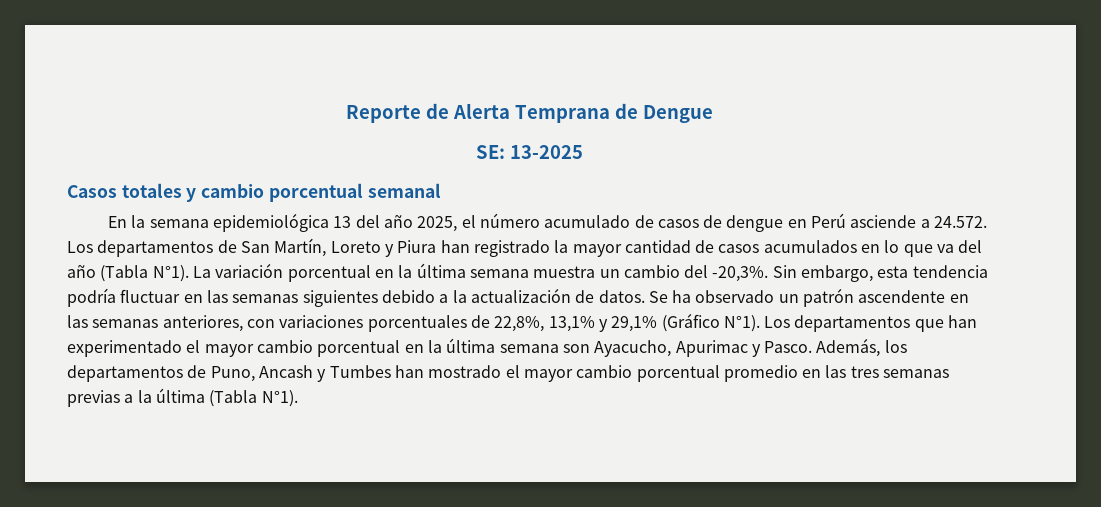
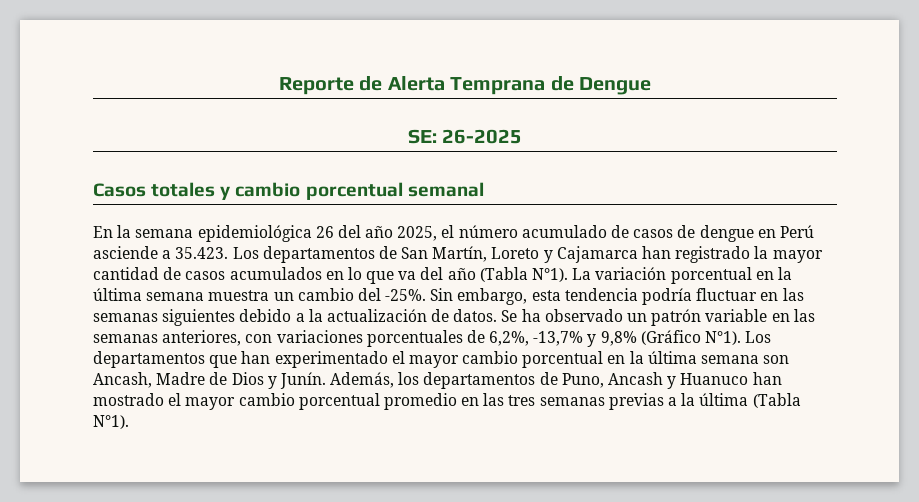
- SE: 13-2025
+ SE: 26-2025
- En la semana epidemiológica 13 del año 2025, el número acumulado de casos de dengue en Perú asciende a 24.572. Los departamentos de San Martín, Loreto y Piura han registrado la mayor cantidad de casos acumulados en lo que va del año (Tabla N°1).
+ En la semana epidemiológica 26 del año 2025, el número acumulado de casos de dengue en Perú asciende a 35.423. Los departamentos de San Martín, Loreto y Cajamarca han registrado la mayor cantidad de casos acumulados en lo que va del año (Tabla N°1).
- La variación porcentual en la última semana muestra un cambio del -20,3%.
+ La variación porcentual en la última semana muestra un cambio del -25%.
- Se ha observado un patrón ascendente en las semanas anteriores, con variaciones porcentuales de 22,8%, 13,1% y 29,1% (Gráfico N°1).
+ Se ha observado un patrón variable en las semanas anteriores, con variaciones porcentuales de 6,2%, -13,7% y 9,8% (Gráfico N°1).
- Los departamentos que han experimentado el mayor cambio porcentual en la última semana son Ayacucho, Apurimac y Pasco.
+ Los departamentos que han experimentado el mayor cambio porcentual en la última semana son Ancash, Madre de Dios y Junín.
- Además, los departamentos de Puno, Ancash y Tumbes han mostrado el mayor cambio porcentual promedio en las tres semanas previas a la última (Tabla N°1).
+ Además, los departamentos de Puno, Ancash y Huanuco han mostrado el mayor cambio porcentual promedio en las tres semanas previas a la última (Tabla N°1).

